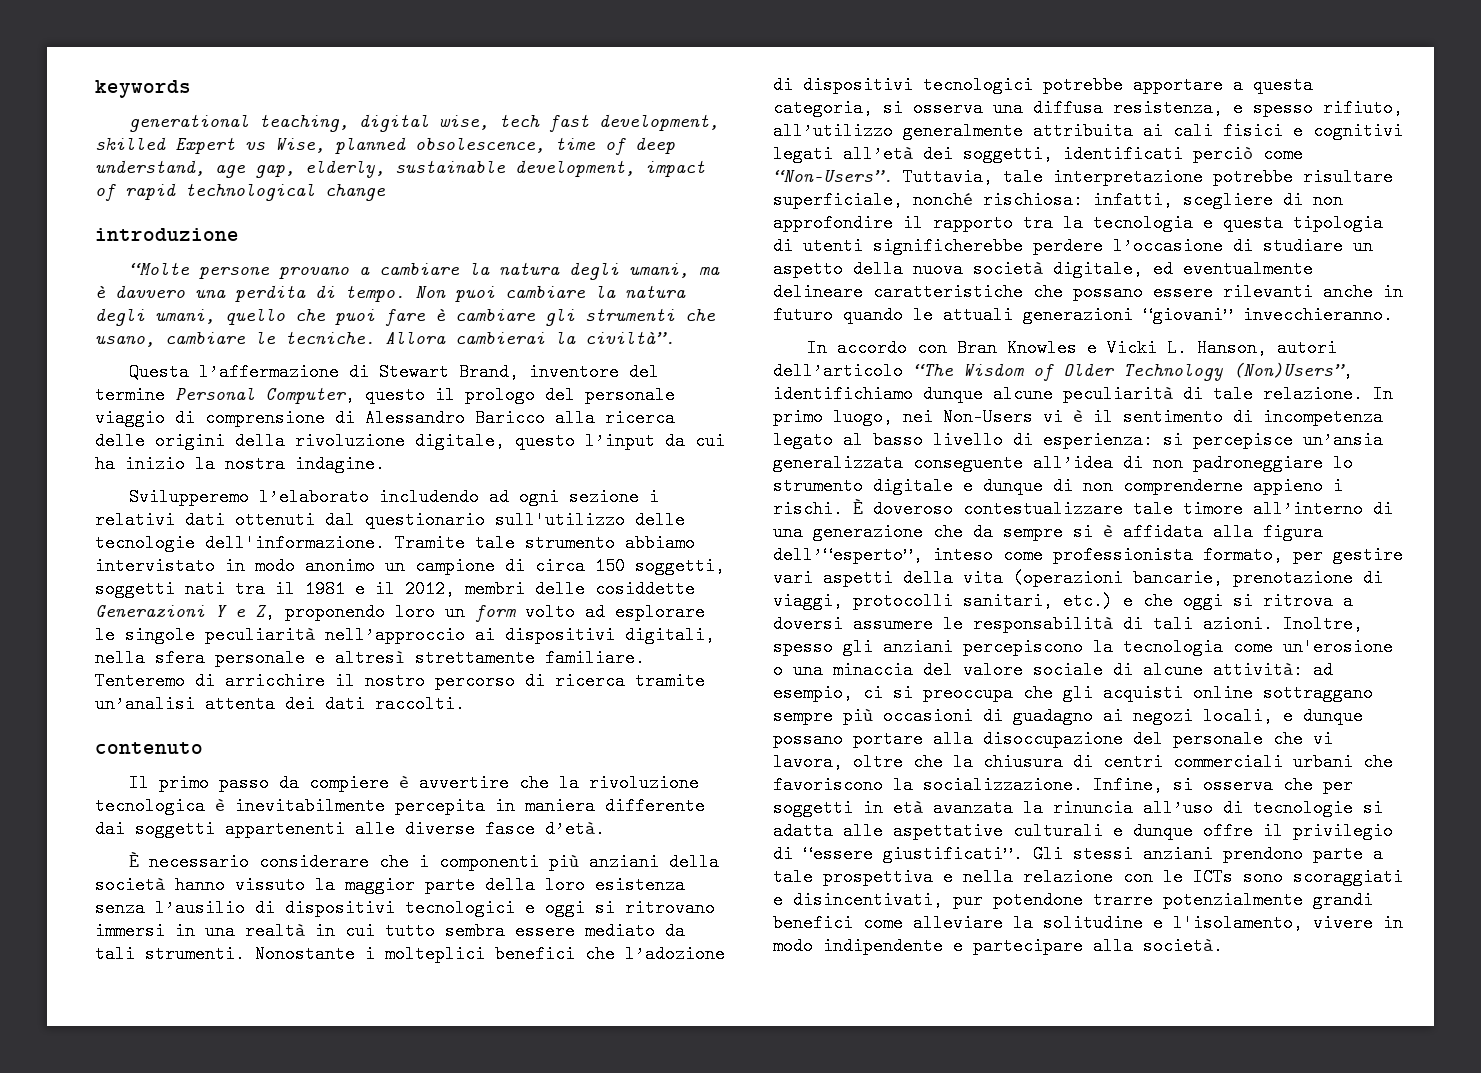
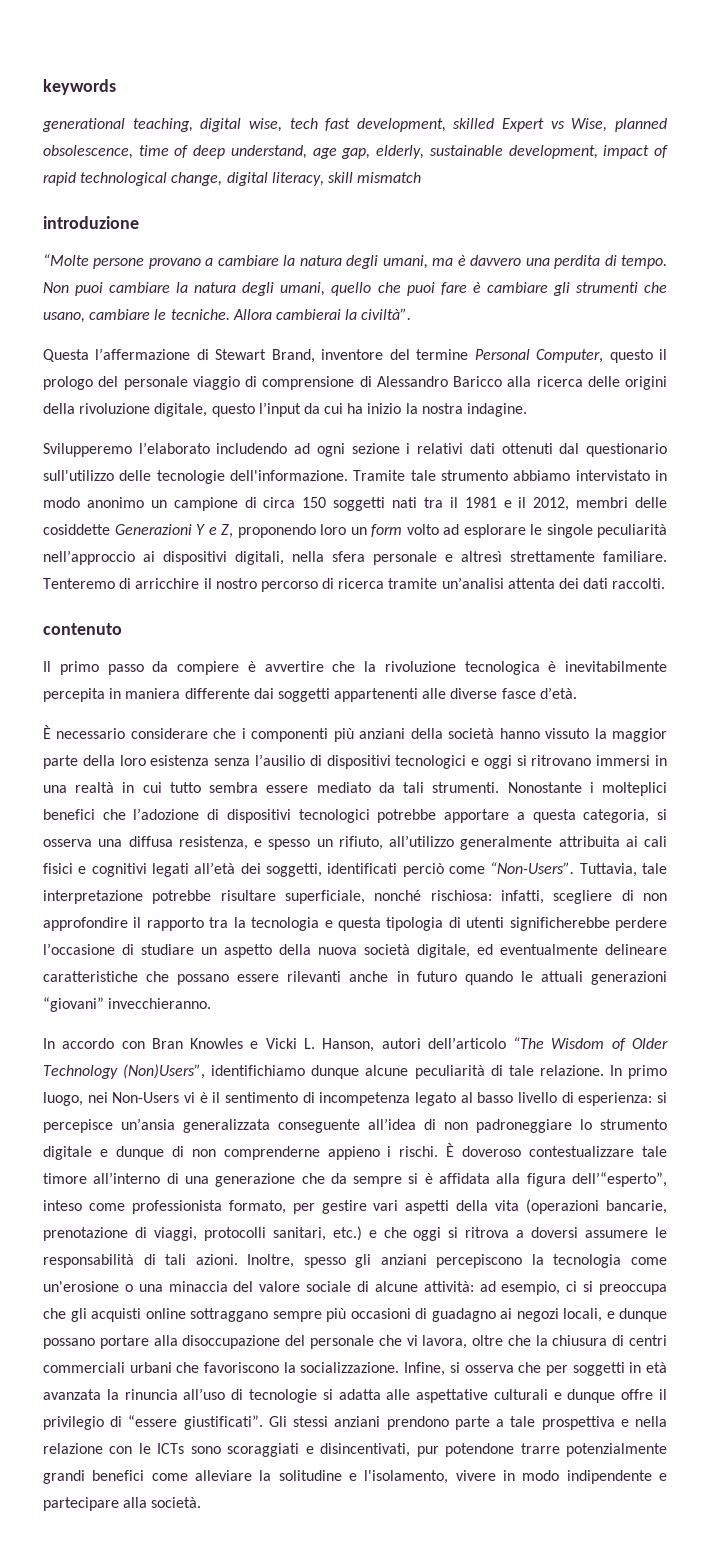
- generational teaching, digital wise, tech fast development, skilled Expert vs Wise, planned obsolescence, time of deep understand, age gap, elderly, sustainable development, impact of rapid technological change
+ generational teaching, digital wise, tech fast development, skilled Expert vs Wise, planned obsolescence, time of deep understand, age gap, elderly, sustainable development, impact of rapid technological change, digital literacy, skill mismatch
- Tramite tale strumento abbiamo intervistato in modo anonimo un campione di circa 150 soggetti, soggetti nati tra il 1981 e il 2012, membri delle cosiddette Generazioni Y e Z, proponendo loro un form volto ad esplorare le singole peculiarità nell’approccio ai dispositivi digitali, nella sfera personale e altresì strettamente familiare.
+ Tramite tale strumento abbiamo intervistato in modo anonimo un campione di circa 150 soggetti nati tra il 1981 e il 2012, membri delle cosiddette Generazioni Y e Z, proponendo loro un form volto ad esplorare le singole peculiarità nell’approccio ai dispositivi digitali, nella sfera personale e altresì strettamente familiare.
- Nonostante i molteplici benefici che l’adozione di dispositivi tecnologici potrebbe apportare a questa categoria, si osserva una diffusa resistenza, e spesso rifiuto, all’utilizzo generalmente attribuita ai cali fisici e cognitivi legati all’età dei soggetti, identificati perciò come “Non-Users”.
+ Nonostante i molteplici benefici che l’adozione di dispositivi tecnologici potrebbe apportare a questa categoria, si osserva una diffusa resistenza, e spesso un rifiuto, all’utilizzo generalmente attribuita ai cali fisici e cognitivi legati all’età dei soggetti, identificati perciò come “Non-Users”.

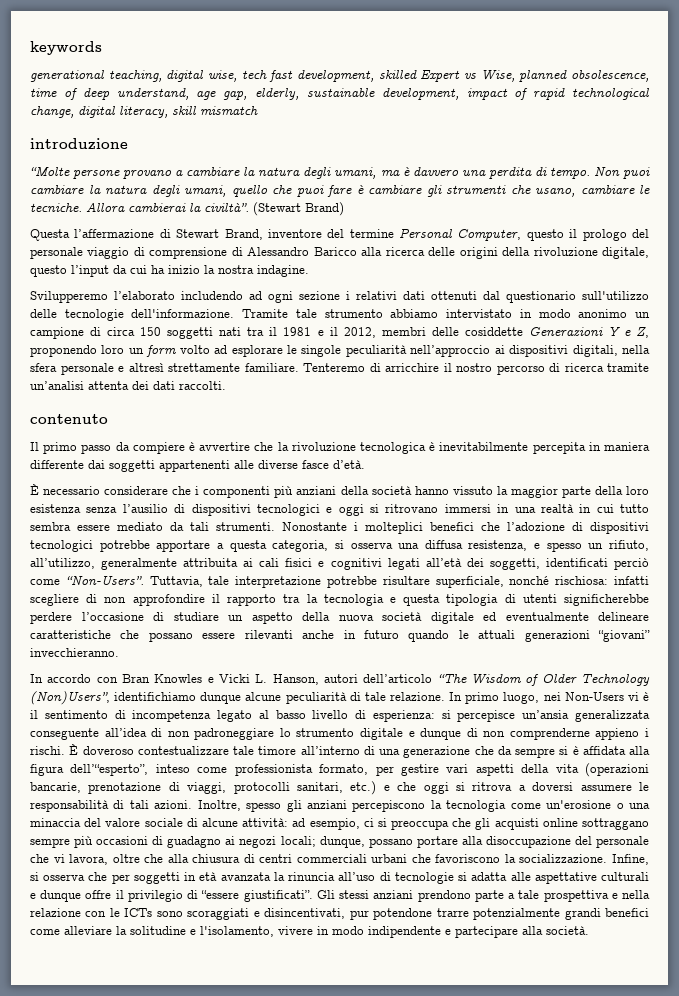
+ (Stewart Brand)
- Nonostante i molteplici benefici che l’adozione di dispositivi tecnologici potrebbe apportare a questa categoria, si osserva una diffusa resistenza, e spesso un rifiuto, all’utilizzo generalmente attribuita ai cali fisici e cognitivi legati all’età dei soggetti, identificati perciò come “Non-Users”.
+ Nonostante i molteplici benefici che l’adozione di dispositivi tecnologici potrebbe apportare a questa categoria, si osserva una diffusa resistenza, e spesso un rifiuto, all’utilizzo, generalmente attribuita ai cali fisici e cognitivi legati all’età dei soggetti, identificati perciò come “Non-Users”.
- Tuttavia, tale interpretazione potrebbe risultare superficiale, nonché rischiosa: infatti, scegliere di non approfondire il rapporto tra la tecnologia e questa tipologia di utenti significherebbe perdere l’occasione di studiare un aspetto della nuova società digitale, ed eventualmente delineare caratteristiche che possano essere rilevanti anche in futuro quando le attuali generazioni “giovani” invecchieranno.
+ Tuttavia, tale interpretazione potrebbe risultare superficiale, nonché rischiosa: infatti scegliere di non approfondire il rapporto tra la tecnologia e questa tipologia di utenti significherebbe perdere l’occasione di studiare un aspetto della nuova società digitale ed eventualmente delineare caratteristiche che possano essere rilevanti anche in futuro quando le attuali generazioni “giovani” invecchieranno.
- Inoltre, spesso gli anziani percepiscono la tecnologia come un'erosione o una minaccia del valore sociale di alcune attività: ad esempio, ci si preoccupa che gli acquisti online sottraggano sempre più occasioni di guadagno ai negozi locali, e dunque possano portare alla disoccupazione del personale che vi lavora, oltre che la chiusura di centri commerciali urbani che favoriscono la socializzazione.
+ Inoltre, spesso gli anziani percepiscono la tecnologia come un'erosione o una minaccia del valore sociale di alcune attività: ad esempio, ci si preoccupa che gli acquisti online sottraggano sempre più occasioni di guadagno ai negozi locali; dunque, possano portare alla disoccupazione del personale che vi lavora, oltre che alla chiusura di centri commerciali urbani che favoriscono la socializzazione.

